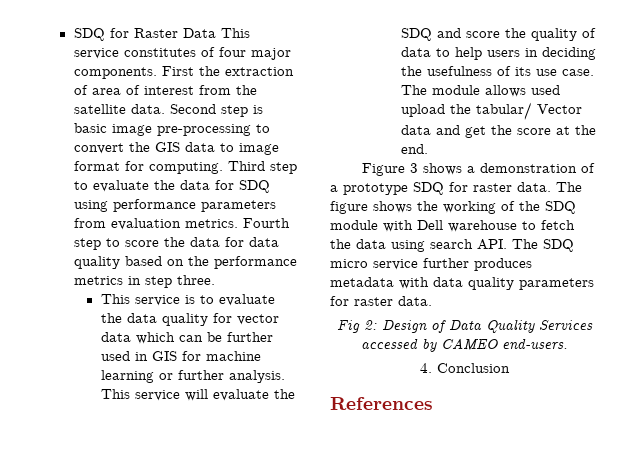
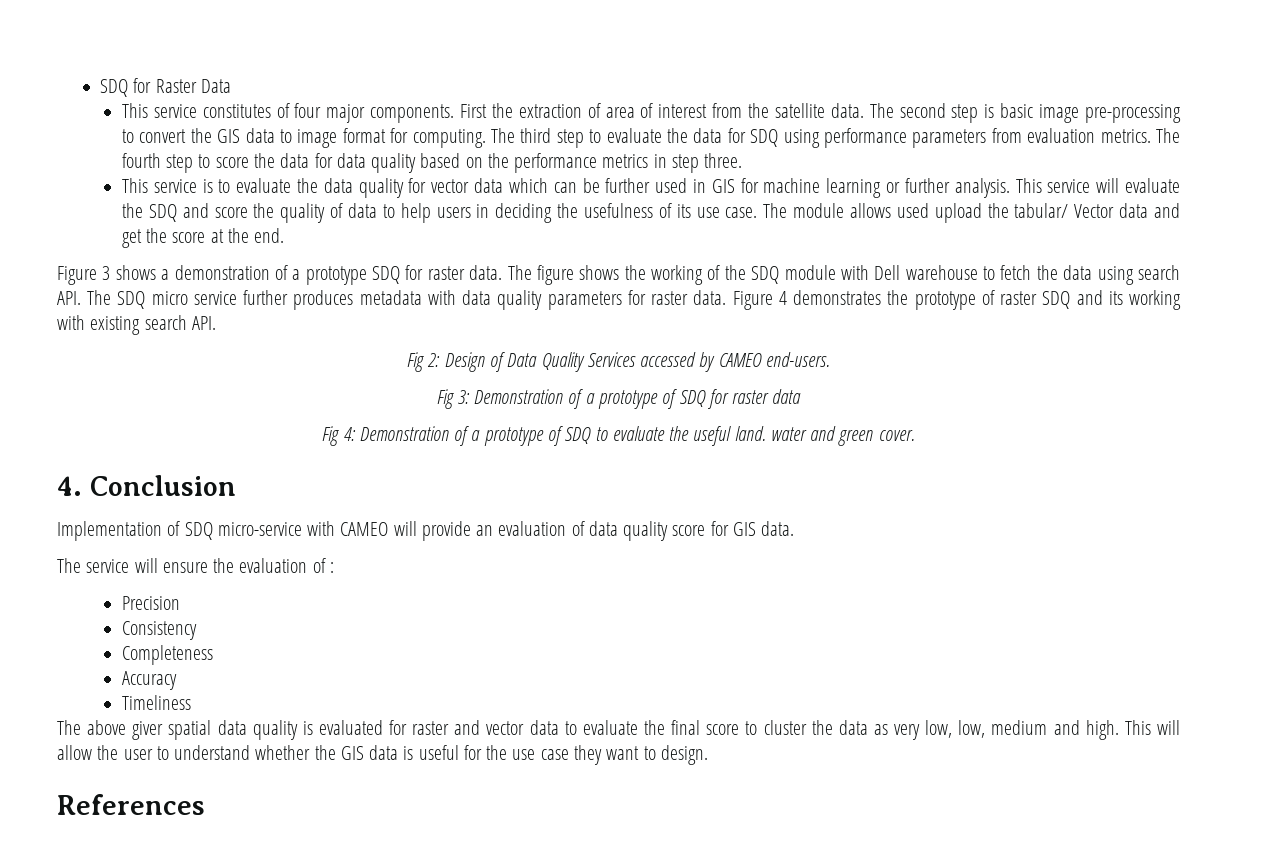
- SDQ for Raster Data This service constitutes of four major components.
+ SDQ for Raster Data
+ This service constitutes of four major components.
- Second step is basic image pre-processing to convert the GIS data to image format for computing.
+ The second step is basic image pre-processing to convert the GIS data to image format for computing.
- Third step to evaluate the data for SDQ using performance parameters from evaluation metrics.
+ The third step to evaluate the data for SDQ using performance parameters from evaluation metrics.
- Fourth step to score the data for data quality based on the performance metrics in step three.
+ The fourth step to score the data for data quality based on the performance metrics in step three.
+ Figure 4 demonstrates the prototype of raster SDQ and its working with existing search API.
+ Fig 3: Demonstration of a prototype of SDQ for raster data
+ Fig 4: Demonstration of a prototype of SDQ to evaluate the useful land. water and green cover.
  4. Conclusion
+ Implementation of SDQ micro-service with CAMEO will provide an evaluation of data quality score for GIS data.
+ The service will ensure the evaluation of :
+ Precision
+ Consistency
+ Completeness
+ Accuracy
+ Timeliness
+ The above giver spatial data quality is evaluated for raster and vector data to evaluate the final score to cluster the data as very low, low, medium and high. This will allow the user to understand whether the GIS data is useful for the use case they want to design.

